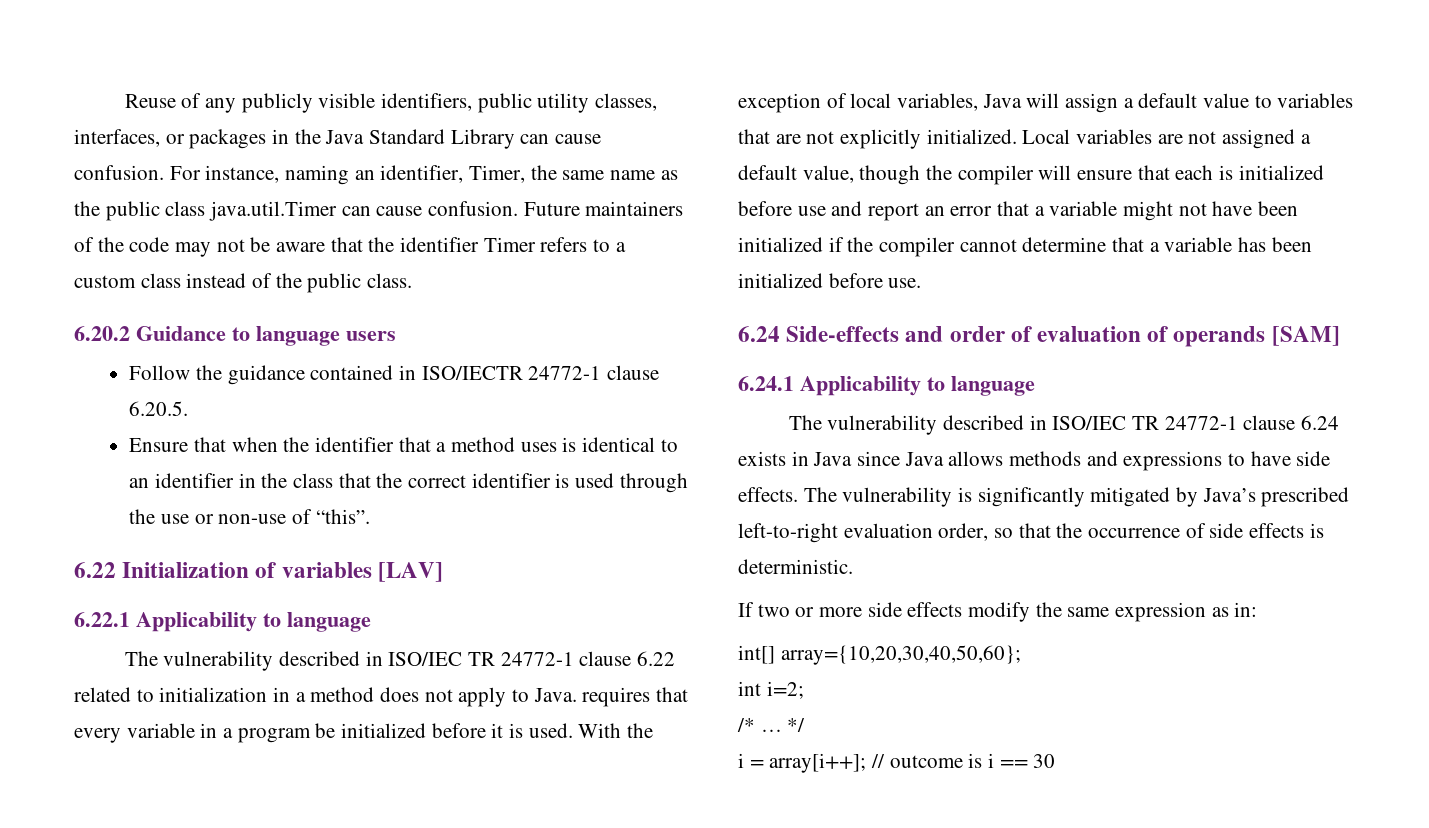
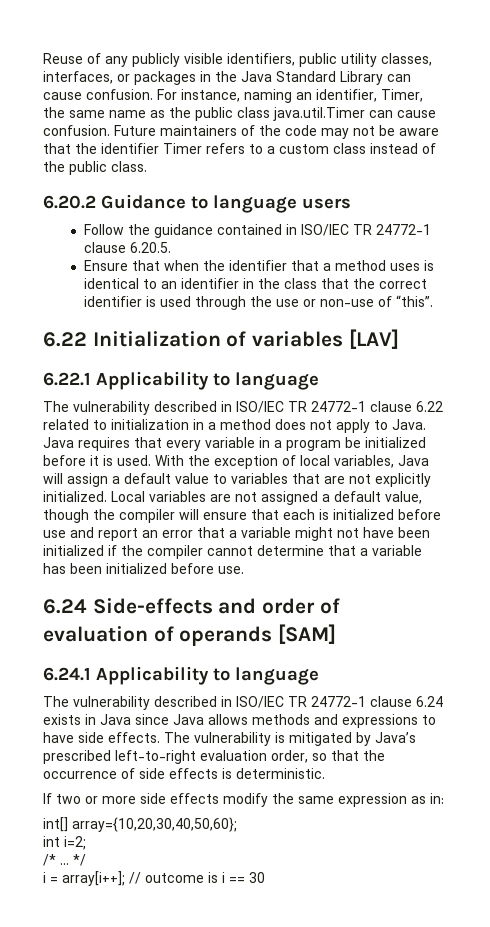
- Follow the guidance contained in ISO/IECTR 24772-1 clause 6.20.5.
+ Follow the guidance contained in ISO/IEC TR 24772-1 clause 6.20.5.
- The vulnerability described in ISO/IEC TR 24772-1 clause 6.22 related to initialization in a method does not apply to Java. requires that every variable in a program be initialized before it is used.
+ The vulnerability described in ISO/IEC TR 24772-1 clause 6.22 related to initialization in a method does not apply to Java. Java requires that every variable in a program be initialized before it is used.
- The vulnerability is significantly mitigated by Java’s prescribed left-to-right evaluation order, so that the occurrence of side effects is deterministic.
+ The vulnerability is mitigated by Java’s prescribed left-to-right evaluation order, so that the occurrence of side effects is deterministic.

